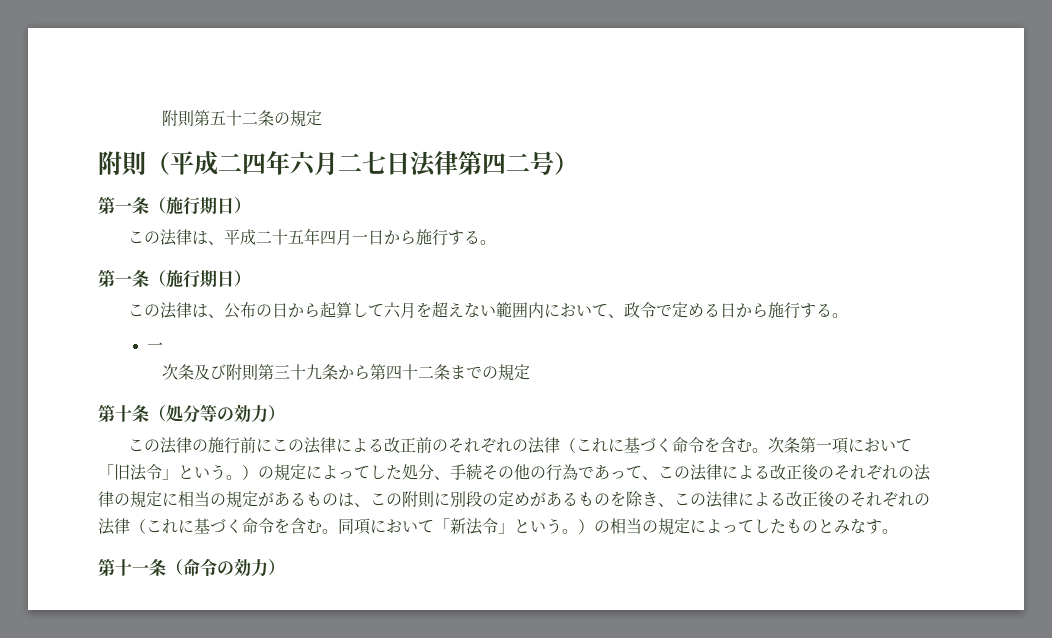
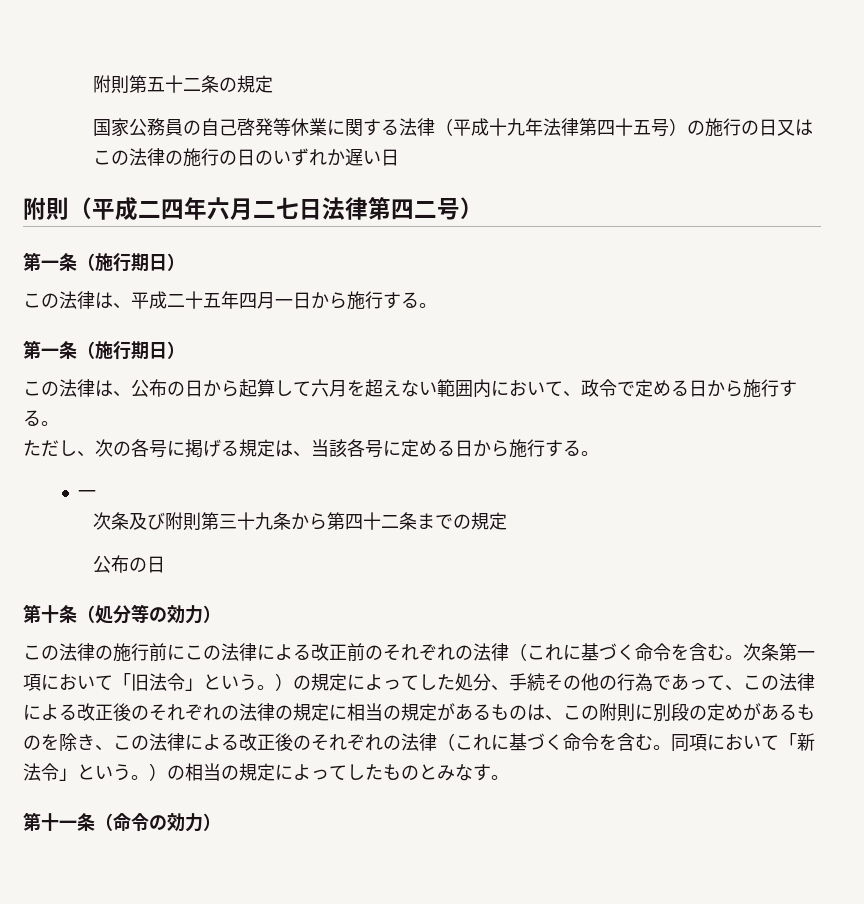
+ 国家公務員の自己啓発等休業に関する法律（平成十九年法律第四十五号）の施行の日又はこの法律の施行の日のいずれか遅い日
+ ただし、次の各号に掲げる規定は、当該各号に定める日から施行する。
  次条及び附則第三十九条から第四十二条までの規定
+ 公布の日

